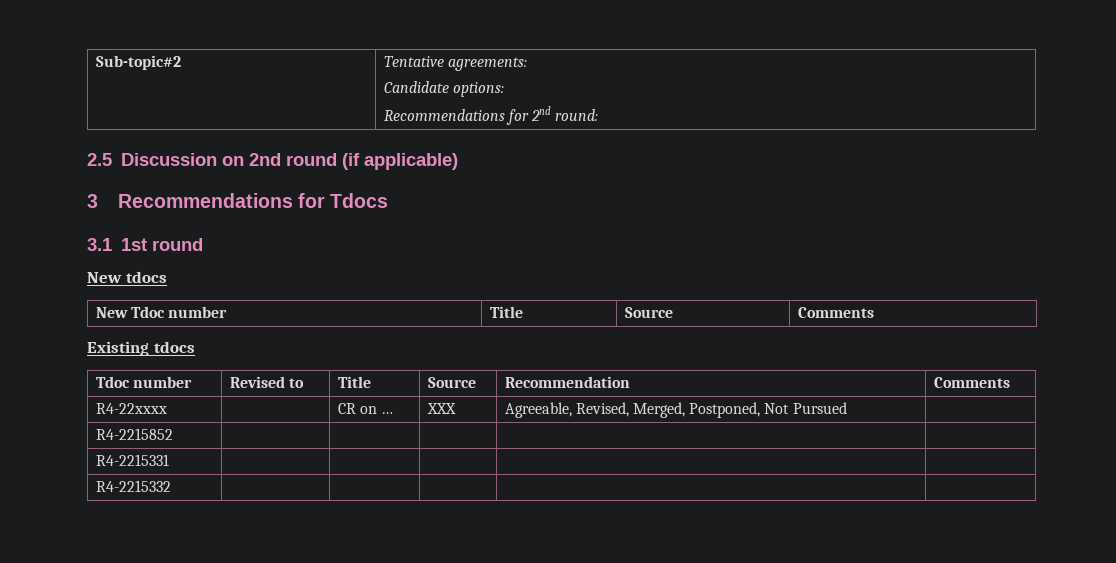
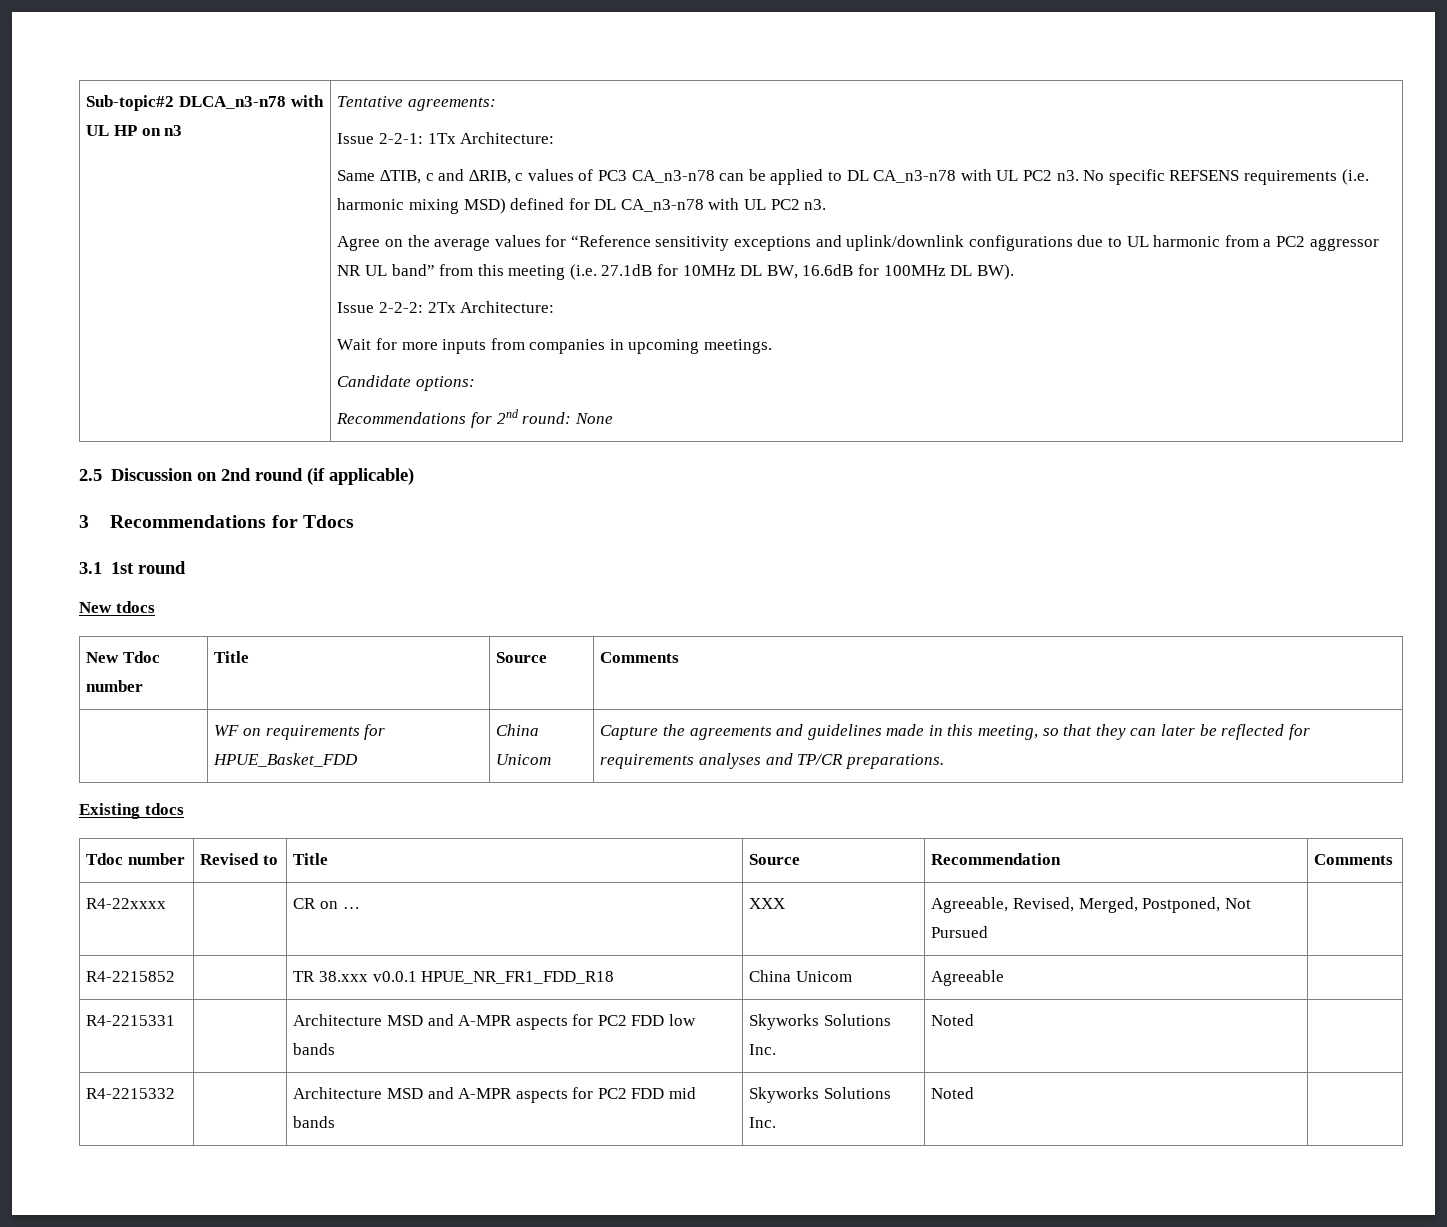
- Sub-topic#2 | Tentative agreements:
+ Sub-topic#2 DLCA_n3-n78 with UL HP on n3 | Tentative agreements:
+ Issue 2-2-1: 1Tx Architecture:
+ Same ∆TIB, c and ∆RIB, c values of PC3 CA_n3-n78 can be applied to DL CA_n3-n78 with UL PC2 n3. No specific REFSENS requirements (i.e. harmonic mixing MSD) defined for DL CA_n3-n78 with UL PC2 n3.
+ Agree on the average values for “Reference sensitivity exceptions and uplink/downlink configurations due to UL harmonic from a PC2 aggressor NR UL band” from this meeting (i.e. 27.1dB for 10MHz DL BW, 16.6dB for 100MHz DL BW).
+ Issue 2-2-2: 2Tx Architecture:
+ Wait for more inputs from companies in upcoming meetings.
- Recommendations for 2nd round:
+ Recommendations for 2nd round: None
+ | WF on requirements for HPUE_Basket_FDD | China Unicom | Capture the agreements and guidelines made in this meeting, so that they can later be reflected for requirements analyses and TP/CR preparations.
- R4-2215852 | | | | |
- R4-2215331 | | | | |
- R4-2215332 | | | | |
+ R4-2215852 | | TR 38.xxx v0.0.1 HPUE_NR_FR1_FDD_R18 | China Unicom | Agreeable |
+ R4-2215331 | | Architecture MSD and A-MPR aspects for PC2 FDD low bands | Skyworks Solutions Inc. | Noted |
+ R4-2215332 | | Architecture MSD and A-MPR aspects for PC2 FDD mid bands | Skyworks Solutions Inc. | Noted |

